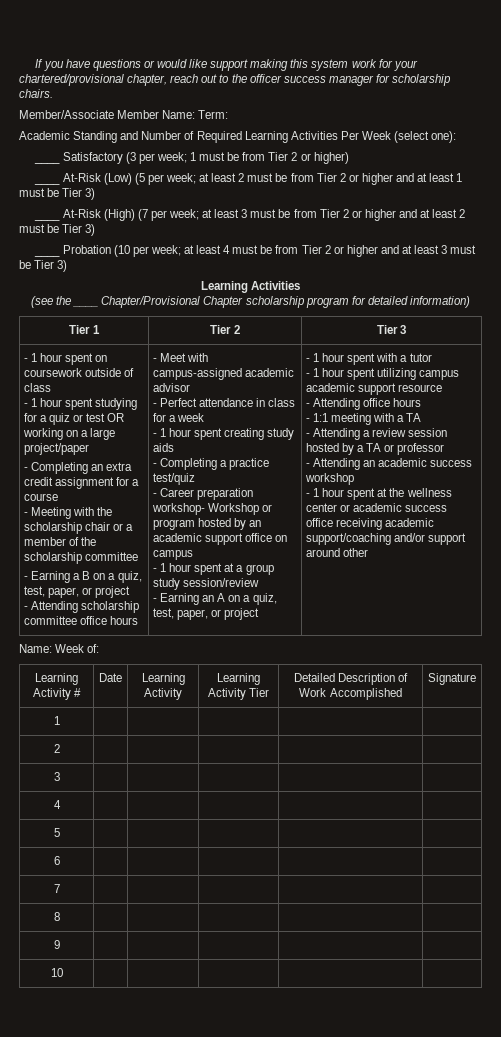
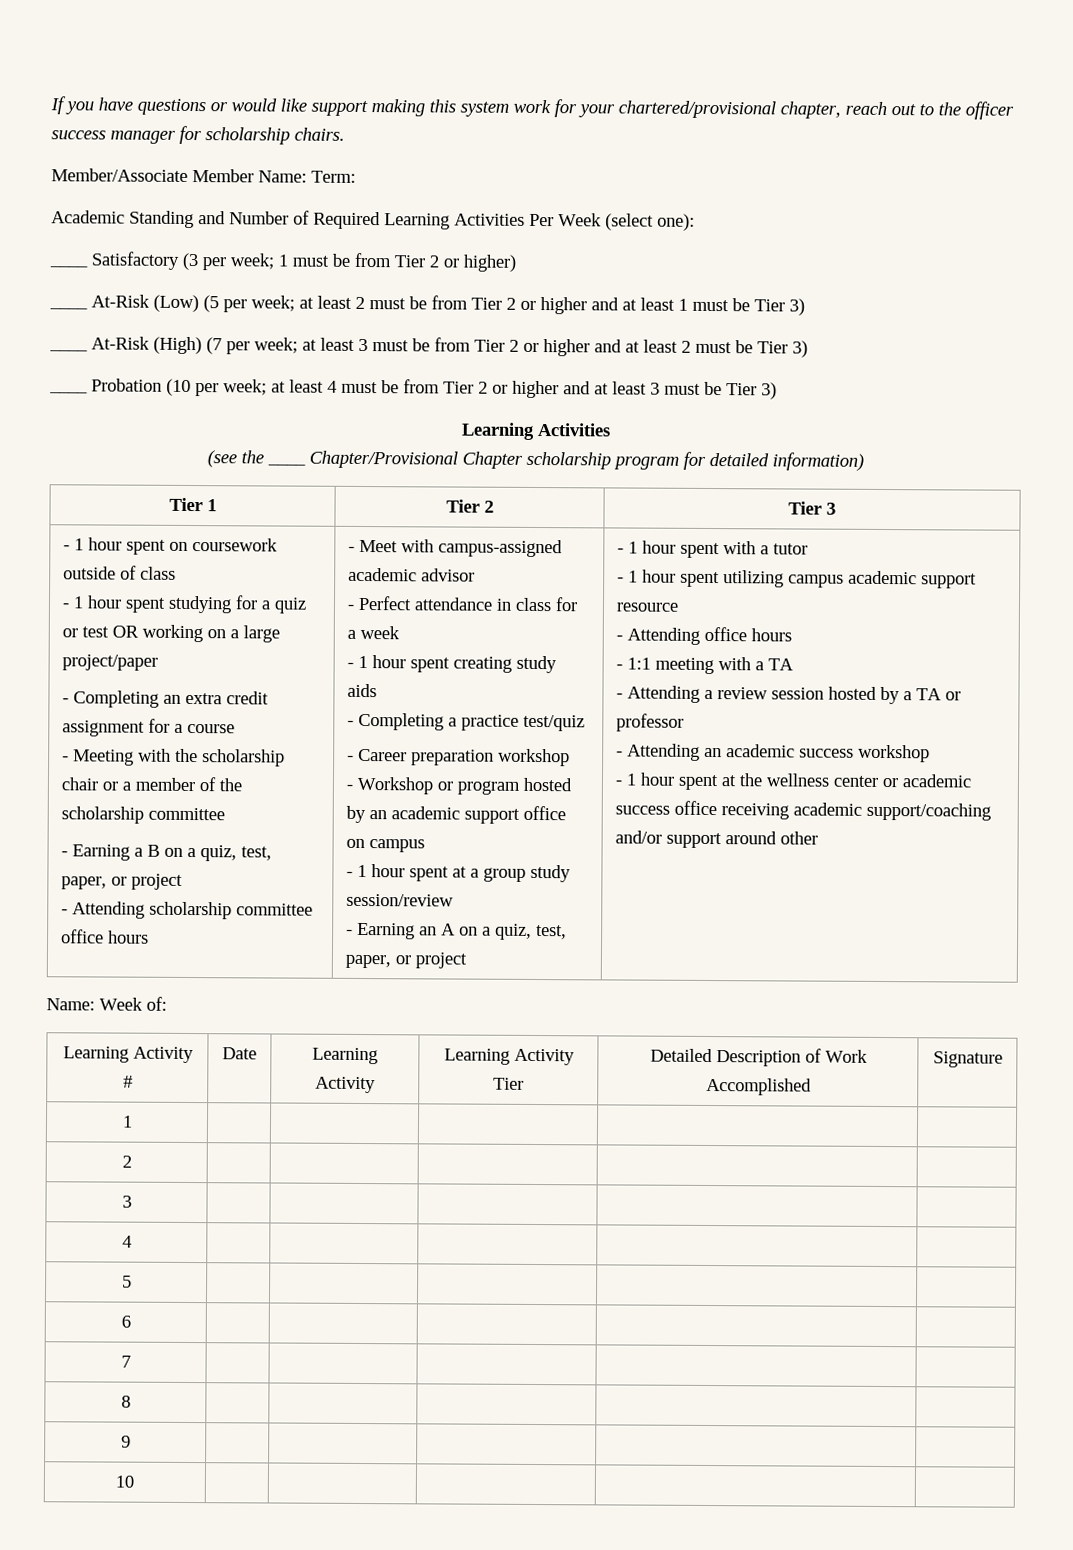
- - Career preparation workshop- Workshop or program hosted by an academic support office on campus
+ - Career preparation workshop
+ - Workshop or program hosted by an academic support office on campus

